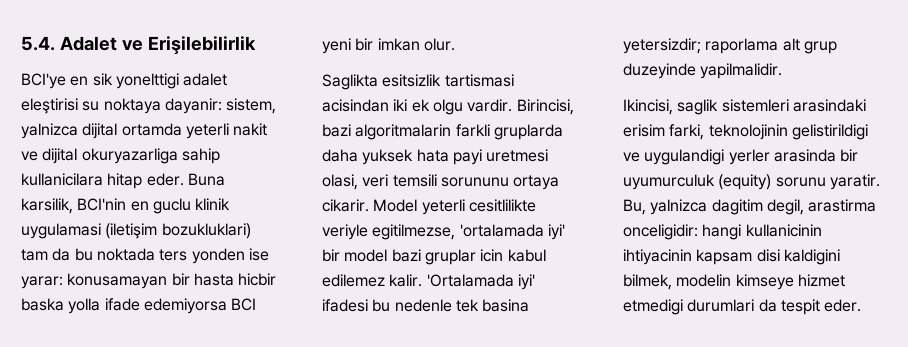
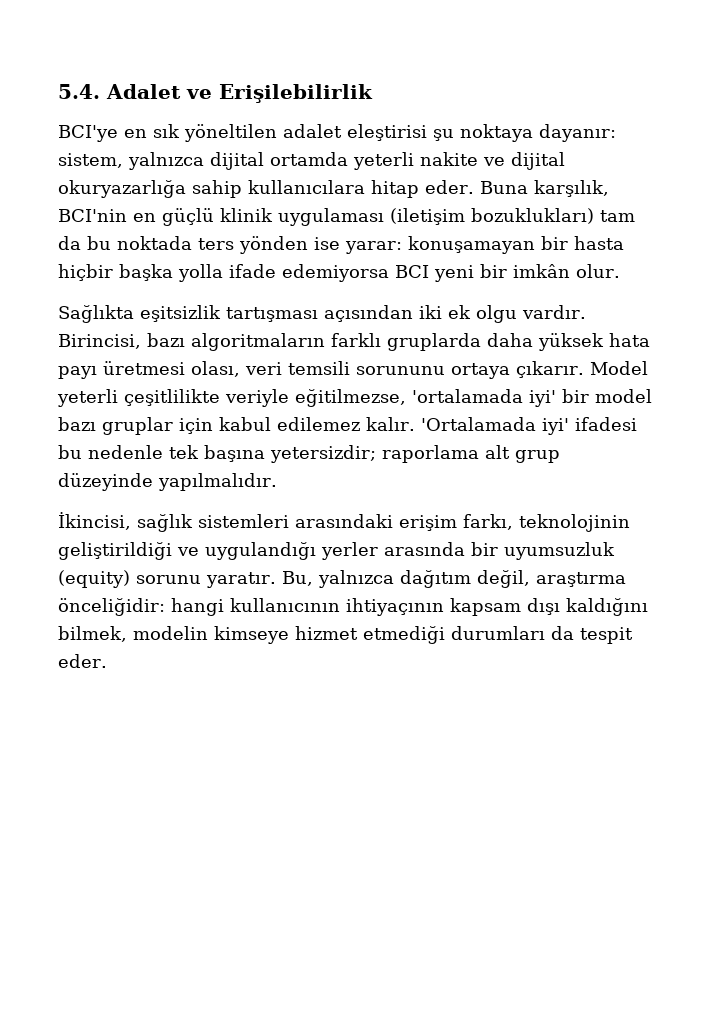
- BCI'ye en sik yonelttigi adalet eleştirisi su noktaya dayanir: sistem, yalnizca dijital ortamda yeterli nakit ve dijital okuryazarliga sahip kullanicilara hitap eder.
+ BCI'ye en sık yöneltilen adalet eleştirisi şu noktaya dayanır: sistem, yalnızca dijital ortamda yeterli nakite ve dijital okuryazarlığa sahip kullanıcılara hitap eder.
- Buna karsilik, BCI'nin en guclu klinik uygulamasi (iletişim bozukluklari) tam da bu noktada ters yonden ise yarar: konusamayan bir hasta hicbir baska yolla ifade edemiyorsa BCI yeni bir imkan olur.
+ Buna karşılık, BCI'nin en güçlü klinik uygulaması (iletişim bozuklukları) tam da bu noktada ters yönden ise yarar: konuşamayan bir hasta hiçbir başka yolla ifade edemiyorsa BCI yeni bir imkân olur.
- Saglikta esitsizlik tartismasi acisindan iki ek olgu vardir. Birincisi, bazi algoritmalarin farkli gruplarda daha yuksek hata payi uretmesi olasi, veri temsili sorununu ortaya cikarir.
+ Sağlıkta eşitsizlik tartışması açısından iki ek olgu vardır. Birincisi, bazı algoritmaların farklı gruplarda daha yüksek hata payı üretmesi olası, veri temsili sorununu ortaya çıkarır.
- Model yeterli cesitlilikte veriyle egitilmezse, 'ortalamada iyi' bir model bazi gruplar icin kabul edilemez kalir.
+ Model yeterli çeşitlilikte veriyle eğitilmezse, 'ortalamada iyi' bir model bazı gruplar için kabul edilemez kalır.
- 'Ortalamada iyi' ifadesi bu nedenle tek basina yetersizdir; raporlama alt grup duzeyinde yapilmalidir.
- Ikincisi, saglik sistemleri arasindaki erisim farki, teknolojinin gelistirildigi ve uygulandigi yerler arasinda bir uyumurculuk (equity) sorunu yaratir. Bu, yalnizca dagitim degil, arastirma onceligidir: hangi kullanicinin ihtiyacinin kapsam disi kaldigini bilmek, modelin kimseye hizmet etmedigi durumlari da tespit eder.
+ 'Ortalamada iyi' ifadesi bu nedenle tek başına yetersizdir; raporlama alt grup düzeyinde yapılmalıdır.
+ İkincisi, sağlık sistemleri arasındaki erişim farkı, teknolojinin geliştirildiği ve uygulandığı yerler arasında bir uyumsuzluk (equity) sorunu yaratır. Bu, yalnızca dağıtım değil, araştırma önceliğidir: hangi kullanıcının ihtiyaçının kapsam dışı kaldığını bilmek, modelin kimseye hizmet etmediği durumları da tespit eder.

